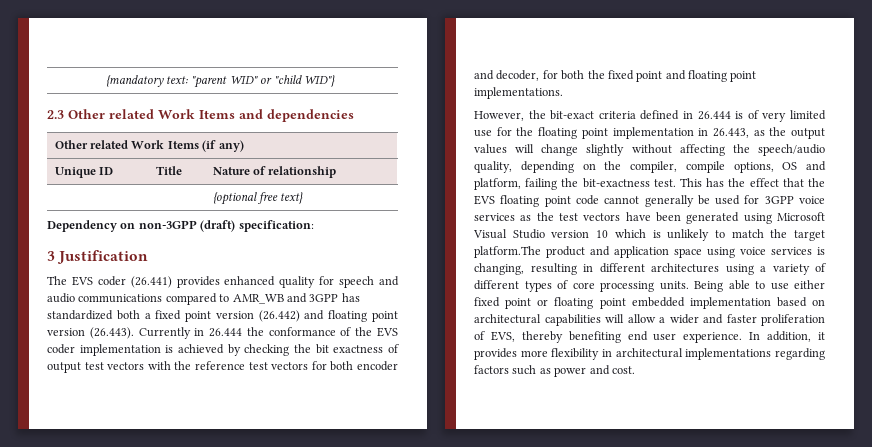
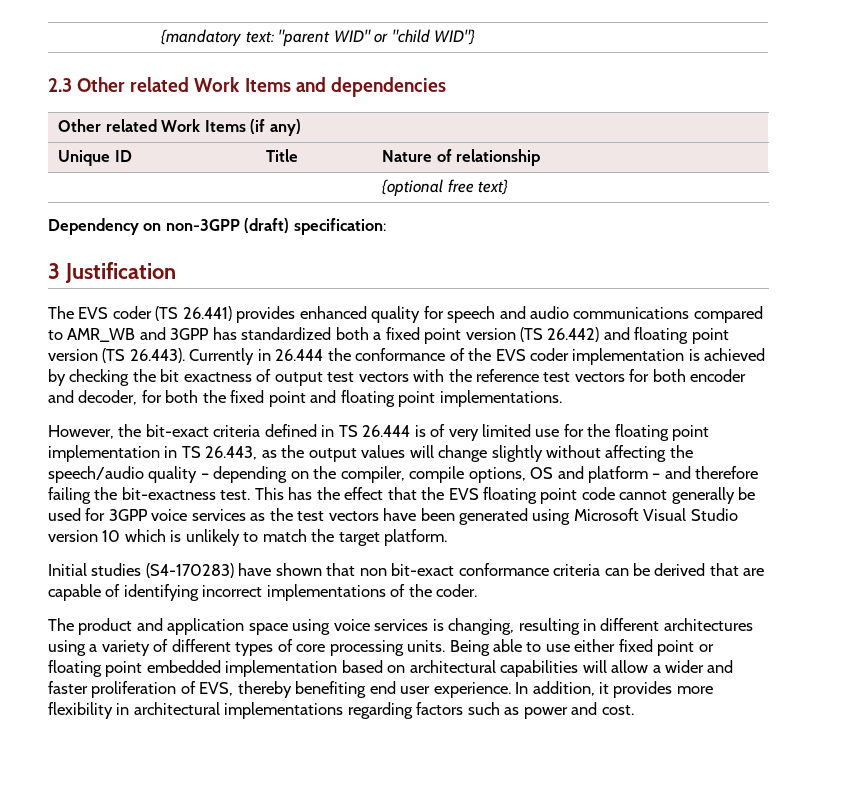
- The EVS coder (26.441) provides enhanced quality for speech and audio communications compared to AMR_WB and 3GPP has standardized both a fixed point version (26.442) and floating point version (26.443). Currently in 26.444 the conformance of the EVS coder implementation is achieved by checking the bit exactness of output test vectors with the reference test vectors for both encoder and decoder, for both the fixed point and floating point implementations.
+ The EVS coder (TS 26.441) provides enhanced quality for speech and audio communications compared to AMR_WB and 3GPP has standardized both a fixed point version (TS 26.442) and floating point version (TS 26.443). Currently in 26.444 the conformance of the EVS coder implementation is achieved by checking the bit exactness of output test vectors with the reference test vectors for both encoder and decoder, for both the fixed point and floating point implementations.
- However, the bit-exact criteria defined in 26.444 is of very limited use for the floating point implementation in 26.443, as the output values will change slightly without affecting the speech/audio quality, depending on the compiler, compile options, OS and platform, failing the bit-exactness test.
+ However, the bit-exact criteria defined in TS 26.444 is of very limited use for the floating point implementation in TS 26.443, as the output values will change slightly without affecting the speech/audio quality – depending on the compiler, compile options, OS and platform – and therefore failing the bit-exactness test.
- This has the effect that the EVS floating point code cannot generally be used for 3GPP voice services as the test vectors have been generated using Microsoft Visual Studio version 10 which is unlikely to match the target platform.The product and application space using voice services is changing, resulting in different architectures using a variety of different types of core processing units.
+ This has the effect that the EVS floating point code cannot generally be used for 3GPP voice services as the test vectors have been generated using Microsoft Visual Studio version 10 which is unlikely to match the target platform.
+ Initial studies (S4-170283) have shown that non bit-exact conformance criteria can be derived that are capable of identifying incorrect implementations of the coder.
+ The product and application space using voice services is changing, resulting in different architectures using a variety of different types of core processing units.

